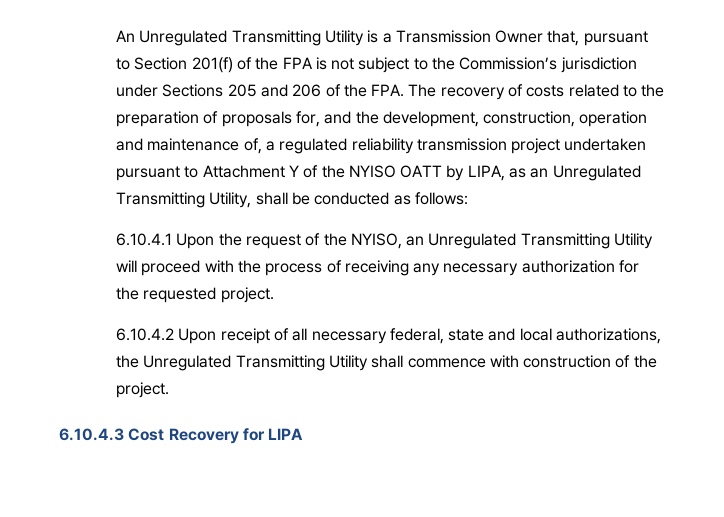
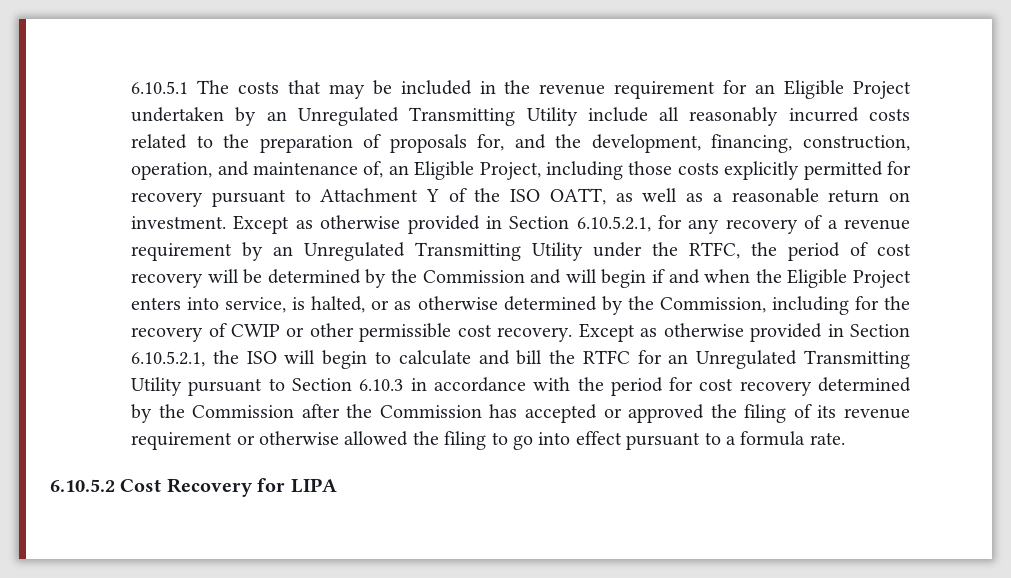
- An Unregulated Transmitting Utility is a Transmission Owner that, pursuant to Section 201(f) of the FPA is not subject to the Commission’s jurisdiction under Sections 205 and 206 of the FPA. The recovery of costs related to the preparation of proposals for, and the development, construction, operation and maintenance of, a regulated reliability transmission project undertaken pursuant to Attachment Y of the NYISO OATT by LIPA, as an Unregulated Transmitting Utility, shall be conducted as follows:
- 6.10.4.1 Upon the request of the NYISO, an Unregulated Transmitting Utility will proceed with the process of receiving any necessary authorization for the requested project.
- 6.10.4.2 Upon receipt of all necessary federal, state and local authorizations, the Unregulated Transmitting Utility shall commence with construction of the project.
- 6.10.4.3 Cost Recovery for LIPA
+ 6.10.5.1 The costs that may be included in the revenue requirement for an Eligible Project undertaken by an Unregulated Transmitting Utility include all reasonably incurred costs related to the preparation of proposals for, and the development, financing, construction, operation, and maintenance of, an Eligible Project, including those costs explicitly permitted for recovery pursuant to Attachment Y of the ISO OATT, as well as a reasonable return on investment. Except as otherwise provided in Section 6.10.5.2.1, for any recovery of a revenue requirement by an Unregulated Transmitting Utility under the RTFC, the period of cost recovery will be determined by the Commission and will begin if and when the Eligible Project enters into service, is halted, or as otherwise determined by the Commission, including for the recovery of CWIP or other permissible cost recovery. Except as otherwise provided in Section 6.10.5.2.1, the ISO will begin to calculate and bill the RTFC for an Unregulated Transmitting Utility pursuant to Section 6.10.3 in accordance with the period for cost recovery determined by the Commission after the Commission has accepted or approved the filing of its revenue requirement or otherwise allowed the filing to go into effect pursuant to a formula rate.
+ 6.10.5.2 Cost Recovery for LIPA

